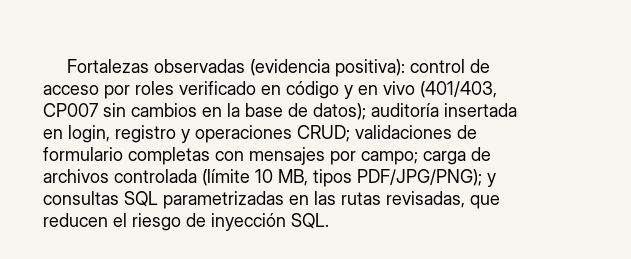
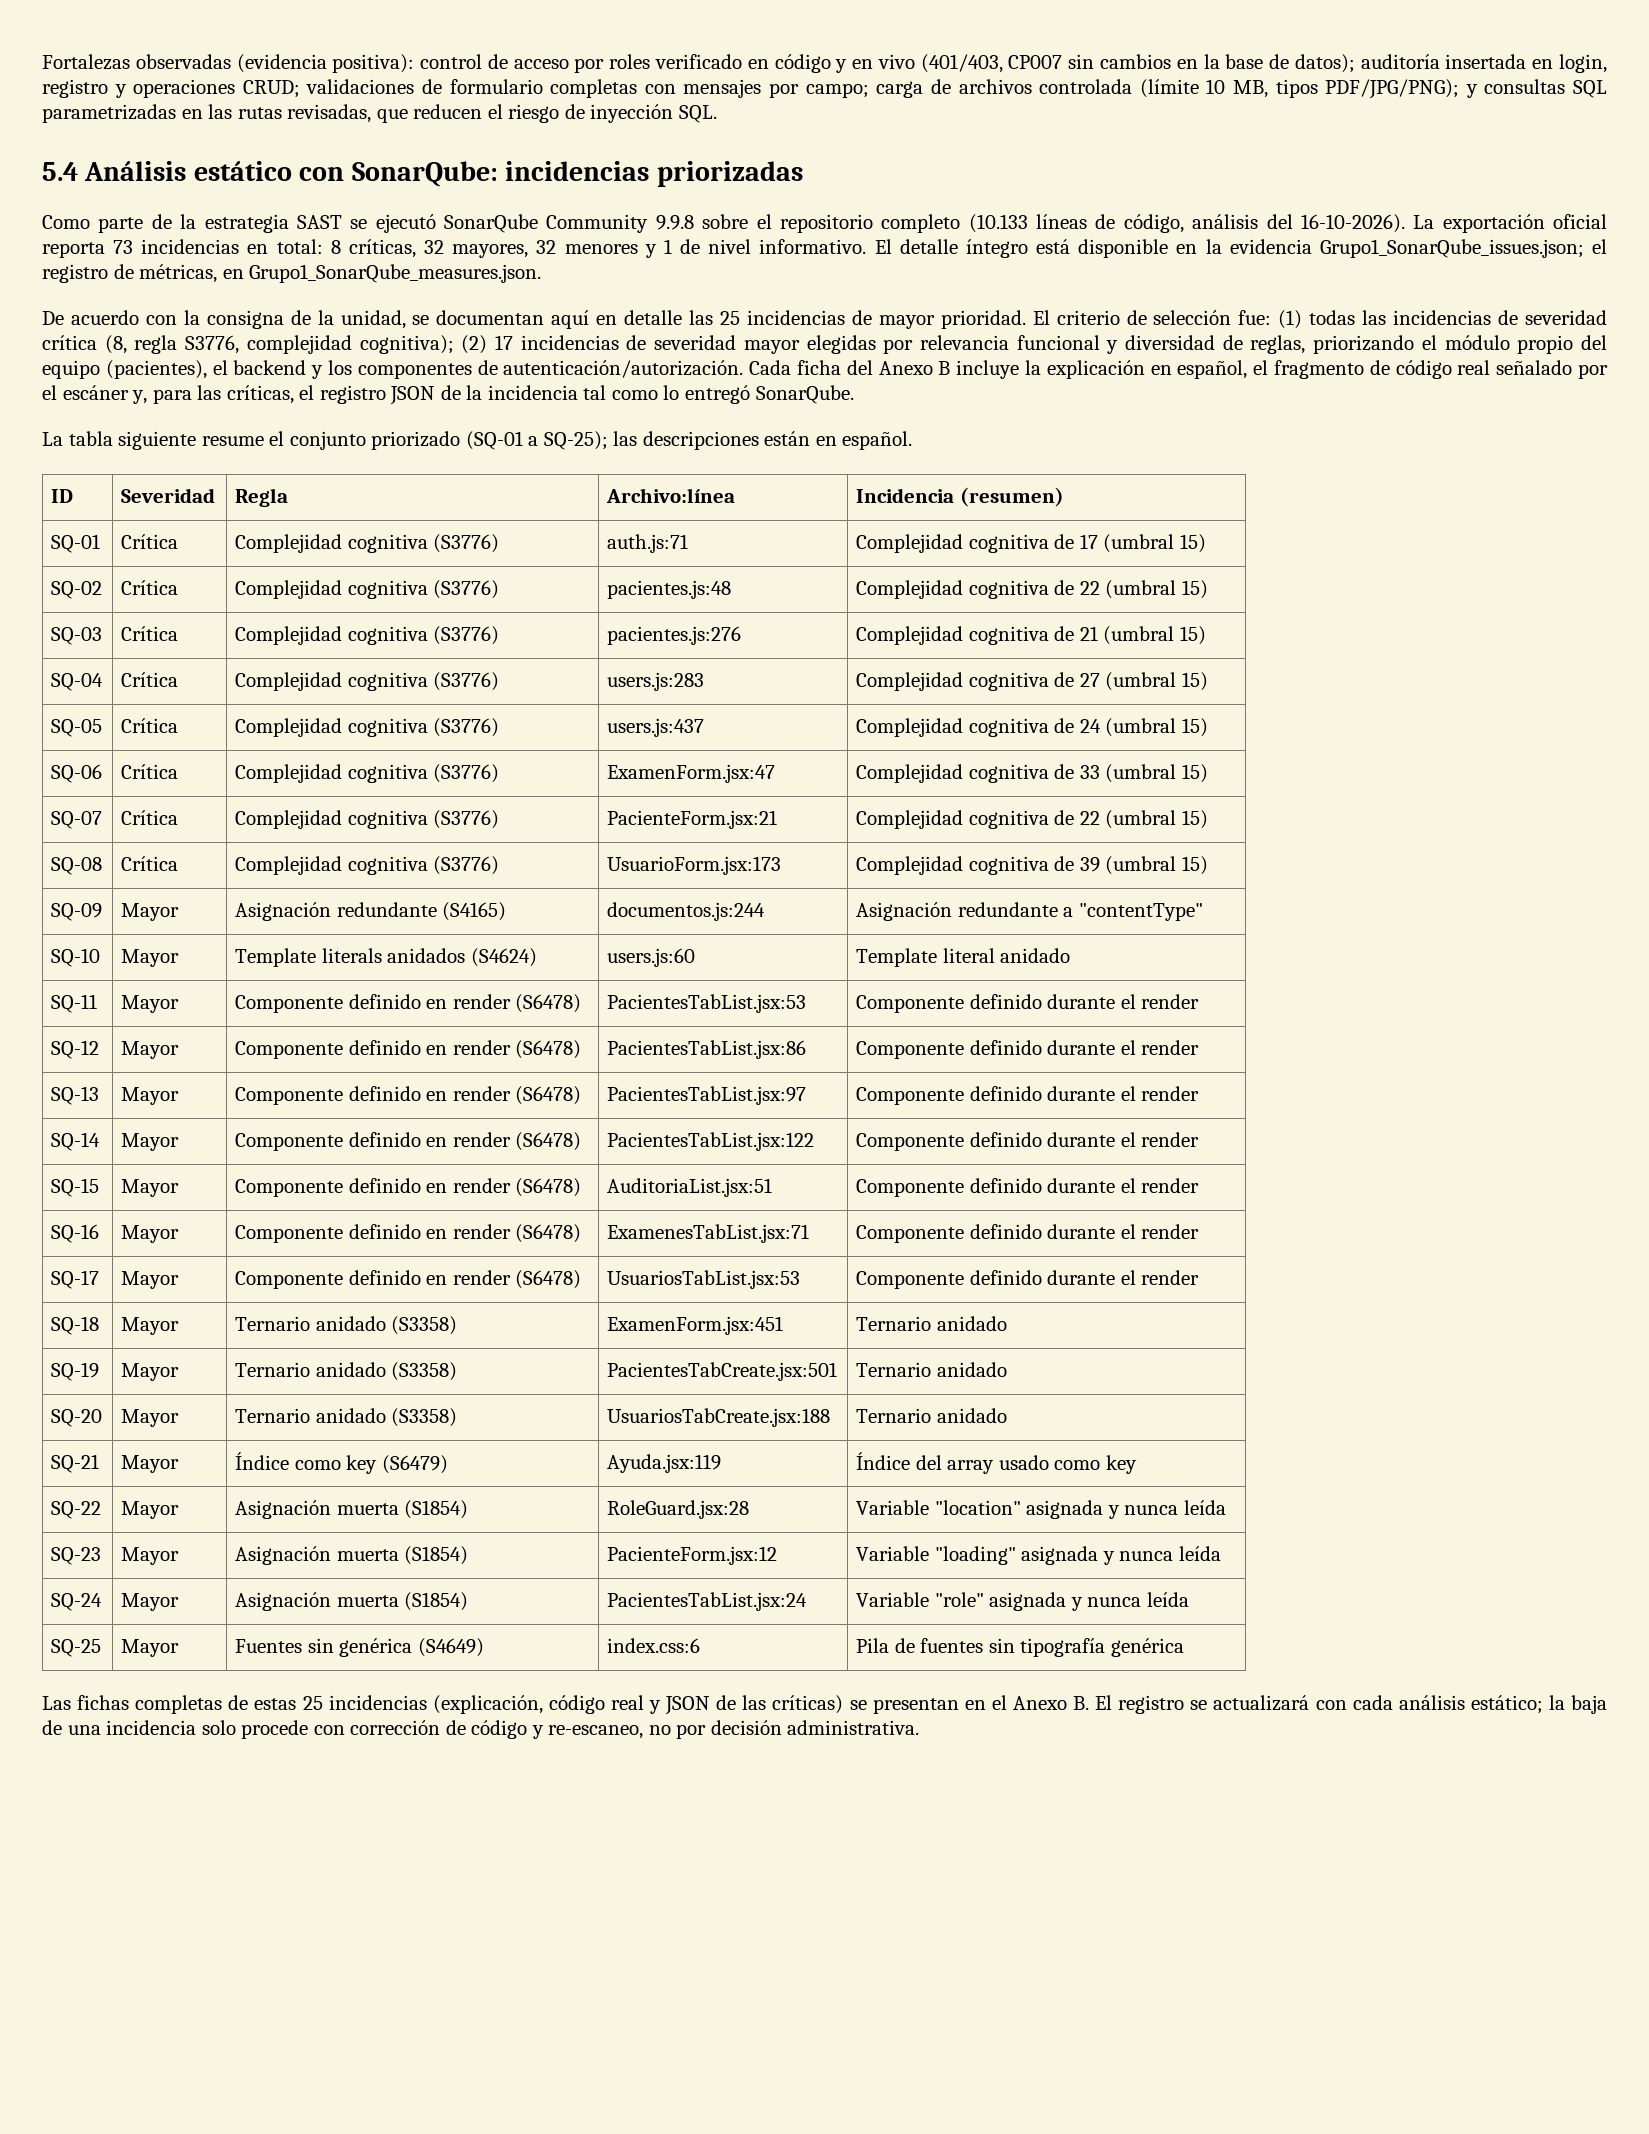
+ 5.4 Análisis estático con SonarQube: incidencias priorizadas
+ Como parte de la estrategia SAST se ejecutó SonarQube Community 9.9.8 sobre el repositorio completo (10.133 líneas de código, análisis del 16-10-2026). La exportación oficial reporta 73 incidencias en total: 8 críticas, 32 mayores, 32 menores y 1 de nivel informativo. El detalle íntegro está disponible en la evidencia Grupo1_SonarQube_issues.json; el registro de métricas, en Grupo1_SonarQube_measures.json.
+ De acuerdo con la consigna de la unidad, se documentan aquí en detalle las 25 incidencias de mayor prioridad. El criterio de selección fue: (1) todas las incidencias de severidad crítica (8, regla S3776, complejidad cognitiva); (2) 17 incidencias de severidad mayor elegidas por relevancia funcional y diversidad de reglas, priorizando el módulo propio del equipo (pacientes), el backend y los componentes de autenticación/autorización. Cada ficha del Anexo B incluye la explicación en español, el fragmento de código real señalado por el escáner y, para las críticas, el registro JSON de la incidencia tal como lo entregó SonarQube.
+ La tabla siguiente resume el conjunto priorizado (SQ-01 a SQ-25); las descripciones están en español.
+ ID | Severidad | Regla | Archivo:línea | Incidencia (resumen)
+ SQ-01 | Crítica | Complejidad cognitiva (S3776) | auth.js:71 | Complejidad cognitiva de 17 (umbral 15)
+ SQ-02 | Crítica | Complejidad cognitiva (S3776) | pacientes.js:48 | Complejidad cognitiva de 22 (umbral 15)
+ SQ-03 | Crítica | Complejidad cognitiva (S3776) | pacientes.js:276 | Complejidad cognitiva de 21 (umbral 15)
+ SQ-04 | Crítica | Complejidad cognitiva (S3776) | users.js:283 | Complejidad cognitiva de 27 (umbral 15)
+ SQ-05 | Crítica | Complejidad cognitiva (S3776) | users.js:437 | Complejidad cognitiva de 24 (umbral 15)
+ SQ-06 | Crítica | Complejidad cognitiva (S3776) | ExamenForm.jsx:47 | Complejidad cognitiva de 33 (umbral 15)
+ SQ-07 | Crítica | Complejidad cognitiva (S3776) | PacienteForm.jsx:21 | Complejidad cognitiva de 22 (umbral 15)
+ SQ-08 | Crítica | Complejidad cognitiva (S3776) | UsuarioForm.jsx:173 | Complejidad cognitiva de 39 (umbral 15)
+ SQ-09 | Mayor | Asignación redundante (S4165) | documentos.js:244 | Asignación redundante a "contentType"
+ SQ-10 | Mayor | Template literals anidados (S4624) | users.js:60 | Template literal anidado
+ SQ-11 | Mayor | Componente definido en render (S6478) | PacientesTabList.jsx:53 | Componente definido durante el render
+ SQ-12 | Mayor | Componente definido en render (S6478) | PacientesTabList.jsx:86 | Componente definido durante el render
+ SQ-13 | Mayor | Componente definido en render (S6478) | PacientesTabList.jsx:97 | Componente definido durante el render
+ SQ-14 | Mayor | Componente definido en render (S6478) | PacientesTabList.jsx:122 | Componente definido durante el render
+ SQ-15 | Mayor | Componente definido en render (S6478) | AuditoriaList.jsx:51 | Componente definido durante el render
+ SQ-16 | Mayor | Componente definido en render (S6478) | ExamenesTabList.jsx:71 | Componente definido durante el render
+ SQ-17 | Mayor | Componente definido en render (S6478) | UsuariosTabList.jsx:53 | Componente definido durante el render
+ SQ-18 | Mayor | Ternario anidado (S3358) | ExamenForm.jsx:451 | Ternario anidado
+ SQ-19 | Mayor | Ternario anidado (S3358) | PacientesTabCreate.jsx:501 | Ternario anidado
+ SQ-20 | Mayor | Ternario anidado (S3358) | UsuariosTabCreate.jsx:188 | Ternario anidado
+ SQ-21 | Mayor | Índice como key (S6479) | Ayuda.jsx:119 | Índice del array usado como key
+ SQ-22 | Mayor | Asignación muerta (S1854) | RoleGuard.jsx:28 | Variable "location" asignada y nunca leída
+ SQ-23 | Mayor | Asignación muerta (S1854) | PacienteForm.jsx:12 | Variable "loading" asignada y nunca leída
+ SQ-24 | Mayor | Asignación muerta (S1854) | PacientesTabList.jsx:24 | Variable "role" asignada y nunca leída
+ SQ-25 | Mayor | Fuentes sin genérica (S4649) | index.css:6 | Pila de fuentes sin tipografía genérica
+ Las fichas completas de estas 25 incidencias (explicación, código real y JSON de las críticas) se presentan en el Anexo B. El registro se actualizará con cada análisis estático; la baja de una incidencia solo procede con corrección de código y re-escaneo, no por decisión administrativa.

